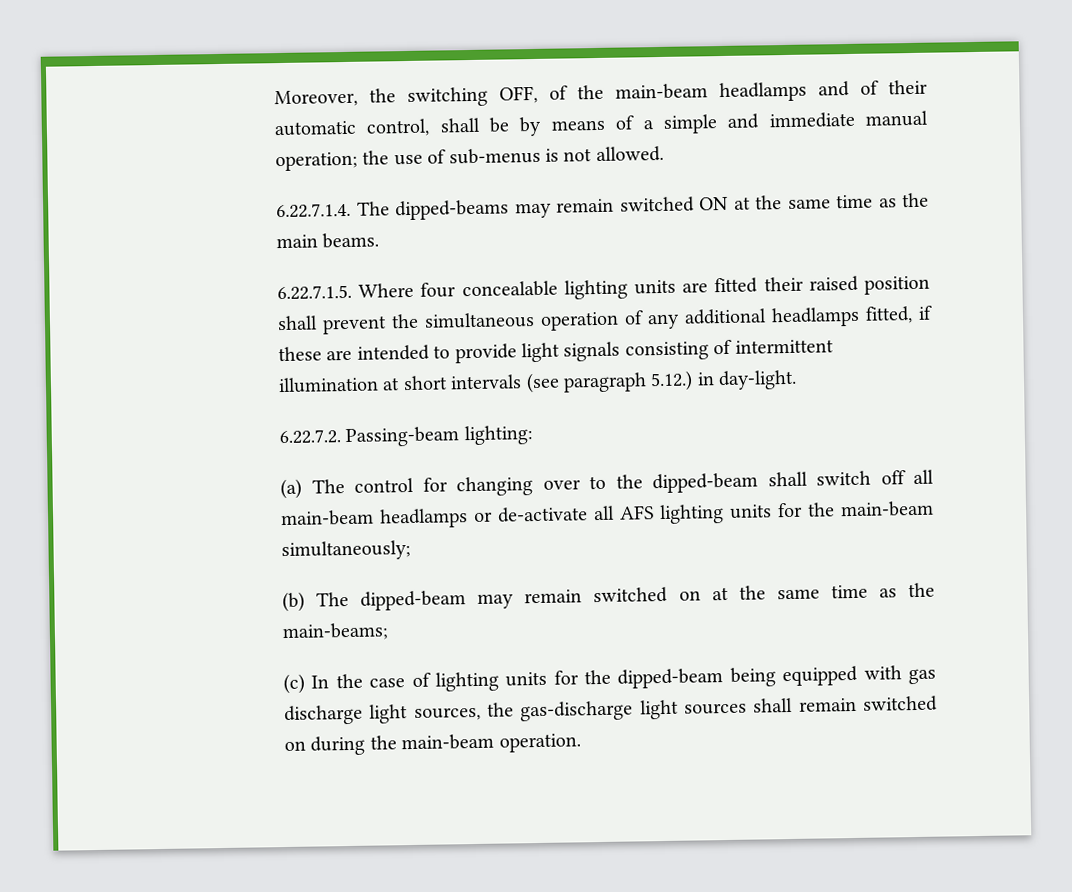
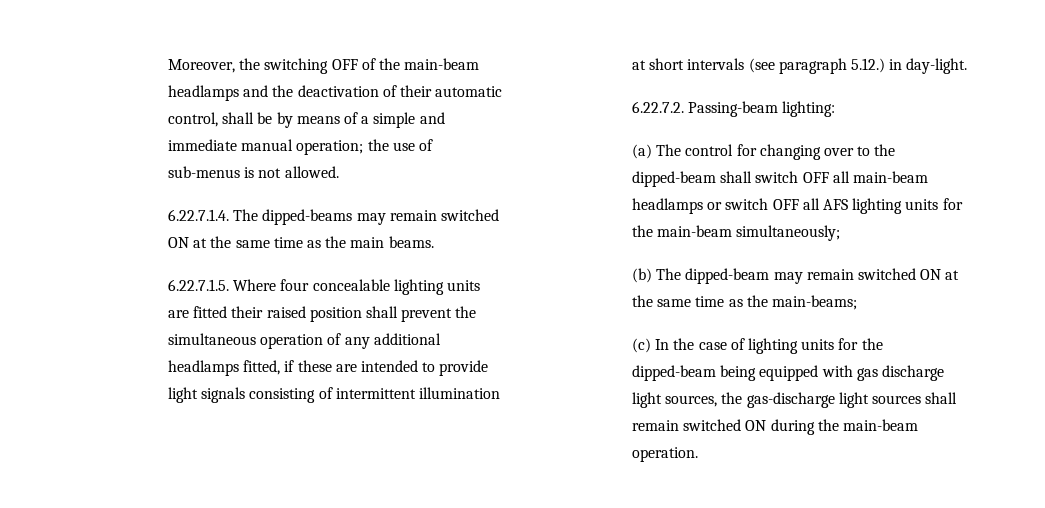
- Moreover, the switching OFF, of the main-beam headlamps and of their automatic control, shall be by means of a simple and immediate manual operation; the use of sub-menus is not allowed.
+ Moreover, the switching OFF of the main-beam headlamps and the deactivation of their automatic control, shall be by means of a simple and immediate manual operation; the use of sub-menus is not allowed.
- (a) The control for changing over to the dipped-beam shall switch off all main-beam headlamps or de-activate all AFS lighting units for the main-beam simultaneously;
+ (a) The control for changing over to the dipped-beam shall switch OFF all main-beam headlamps or switch OFF all AFS lighting units for the main-beam simultaneously;
- (b) The dipped-beam may remain switched on at the same time as the main-beams;
+ (b) The dipped-beam may remain switched ON at the same time as the main-beams;
- (c) In the case of lighting units for the dipped-beam being equipped with gas discharge light sources, the gas-discharge light sources shall remain switched on during the main-beam operation.
+ (c) In the case of lighting units for the dipped-beam being equipped with gas discharge light sources, the gas-discharge light sources shall remain switched ON during the main-beam operation.

